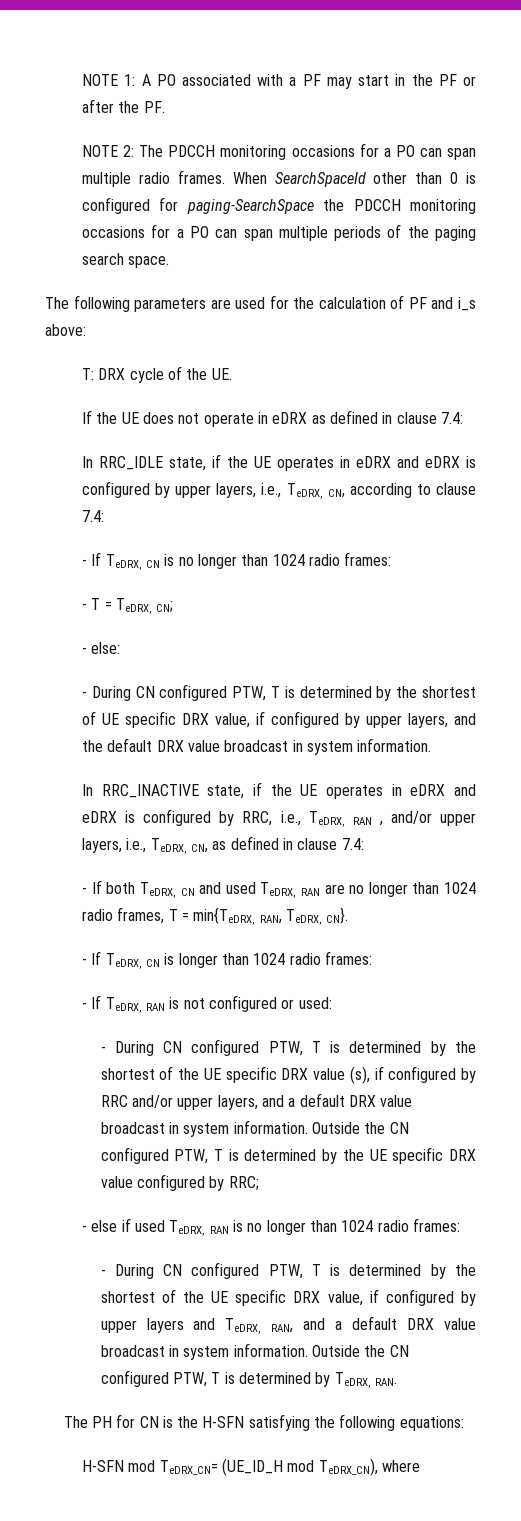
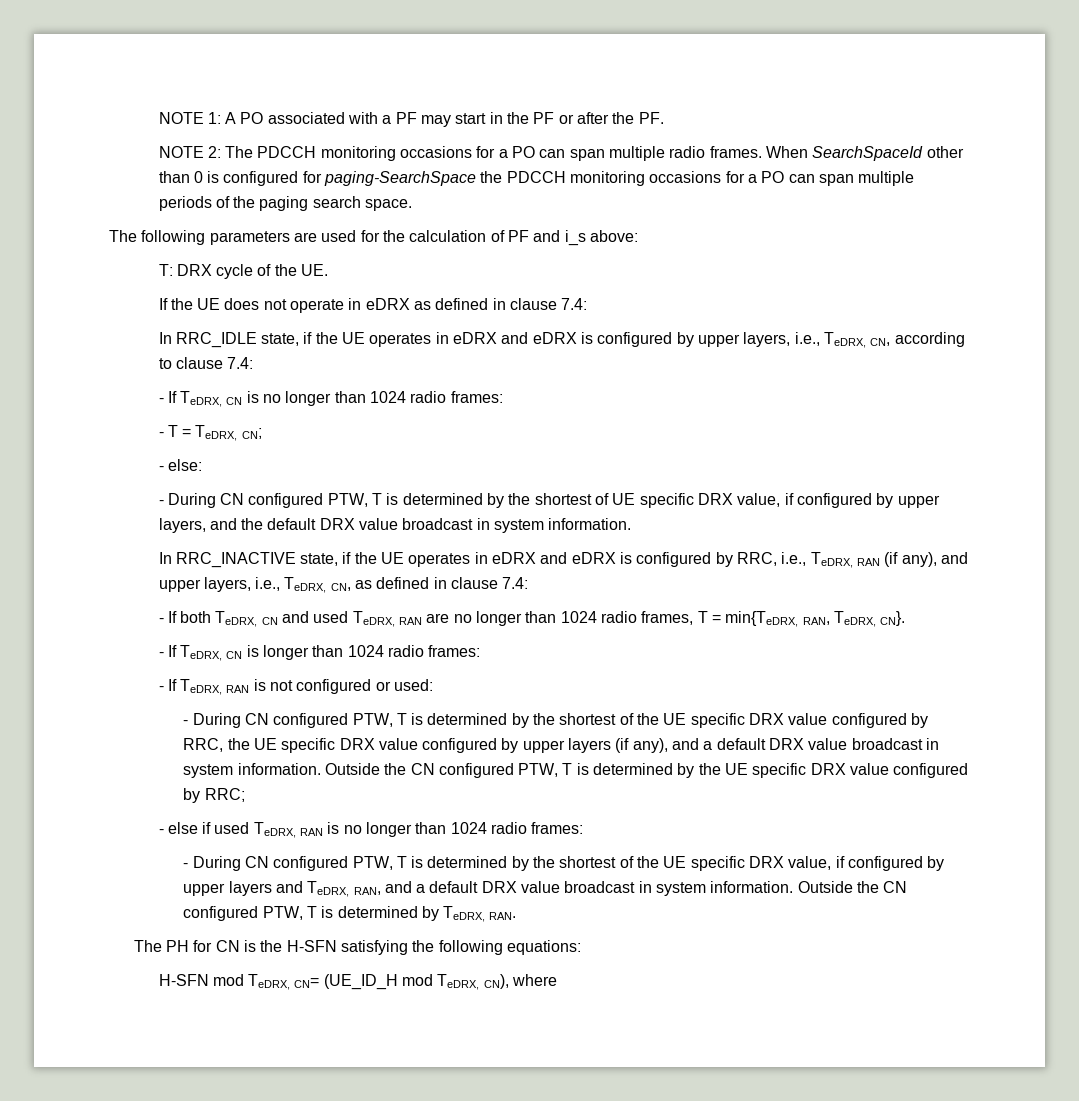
- In RRC_INACTIVE state, if the UE operates in eDRX and eDRX is configured by RRC, i.e., TeDRX, RAN , and/or upper layers, i.e., TeDRX, CN, as defined in clause 7.4:
+ In RRC_INACTIVE state, if the UE operates in eDRX and eDRX is configured by RRC, i.e., TeDRX, RAN (if any), and upper layers, i.e., TeDRX, CN, as defined in clause 7.4:
- - During CN configured PTW, T is determined by the shortest of the UE specific DRX value (s), if configured by RRC and/or upper layers, and a default DRX value broadcast in system information.
+ - During CN configured PTW, T is determined by the shortest of the UE specific DRX value configured by RRC, the UE specific DRX value configured by upper layers (if any), and a default DRX value broadcast in system information.
- H-SFN mod TeDRX_CN= (UE_ID_H mod TeDRX_CN), where
+ H-SFN mod TeDRX, CN= (UE_ID_H mod TeDRX, CN), where

